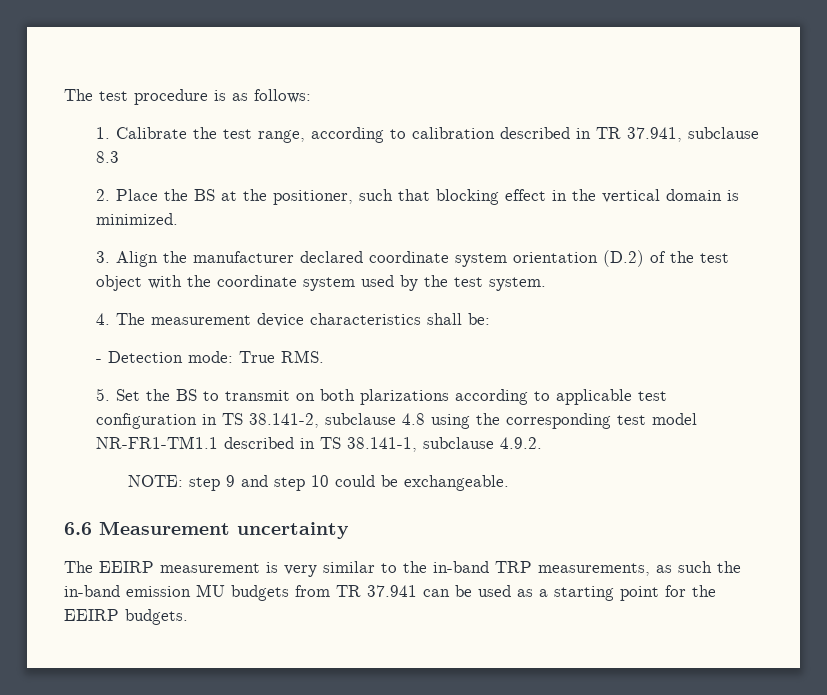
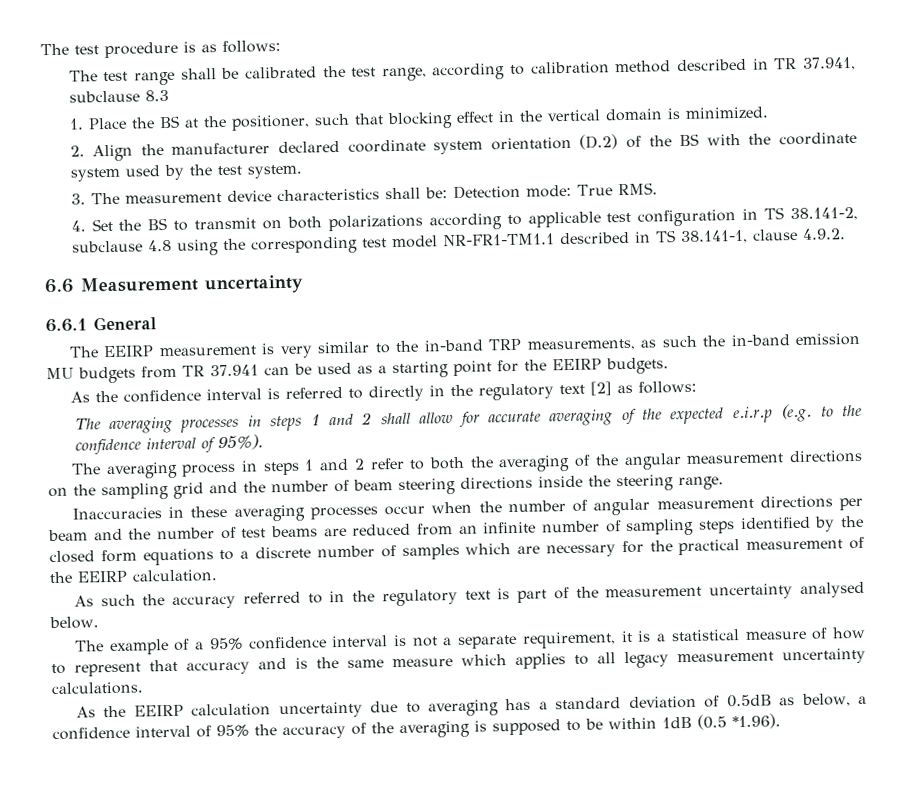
- 1. Calibrate the test range, according to calibration described in TR 37.941, subclause 8.3
+ The test range shall be calibrated the test range, according to calibration method described in TR 37.941, subclause 8.3
- 2. Place the BS at the positioner, such that blocking effect in the vertical domain is minimized.
+ 1. Place the BS at the positioner, such that blocking effect in the vertical domain is minimized.
- 3. Align the manufacturer declared coordinate system orientation (D.2) of the test object with the coordinate system used by the test system.
+ 2. Align the manufacturer declared coordinate system orientation (D.2) of the BS with the coordinate system used by the test system.
- 4. The measurement device characteristics shall be:
- - Detection mode: True RMS.
+ 3. The measurement device characteristics shall be: Detection mode: True RMS.
- 5. Set the BS to transmit on both plarizations according to applicable test configuration in TS 38.141-2, subclause 4.8 using the corresponding test model NR-FR1-TM1.1 described in TS 38.141-1, subclause 4.9.2.
+ 4. Set the BS to transmit on both polarizations according to applicable test configuration in TS 38.141-2, subclause 4.8 using the corresponding test model NR-FR1-TM1.1 described in TS 38.141-1, clause 4.9.2.
- NOTE: step 9 and step 10 could be exchangeable.
+ 6.6.1 General
+ As the confidence interval is referred to directly in the regulatory text [2] as follows:
+ The averaging processes in steps 1 and 2 shall allow for accurate averaging of the expected e.i.r.p (e.g. to the confidence interval of 95%).
+ The averaging process in steps 1 and 2 refer to both the averaging of the angular measurement directions on the sampling grid and the number of beam steering directions inside the steering range.
+ Inaccuracies in these averaging processes occur when the number of angular measurement directions per beam and the number of test beams are reduced from an infinite number of sampling steps identified by the closed form equations to a discrete number of samples which are necessary for the practical measurement of the EEIRP calculation.
+ As such the accuracy referred to in the regulatory text is part of the measurement uncertainty analysed below.
+ The example of a 95% confidence interval is not a separate requirement, it is a statistical measure of how to represent that accuracy and is the same measure which applies to all legacy measurement uncertainty calculations.
+ As the EEIRP calculation uncertainty due to averaging has a standard deviation of 0.5dB as below, a confidence interval of 95% the accuracy of the averaging is supposed to be within 1dB (0.5 *1.96).

